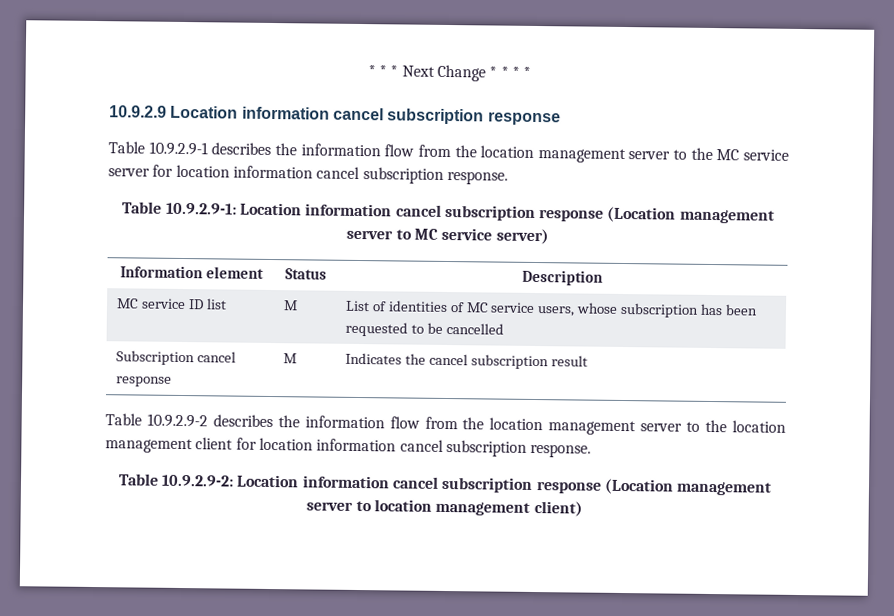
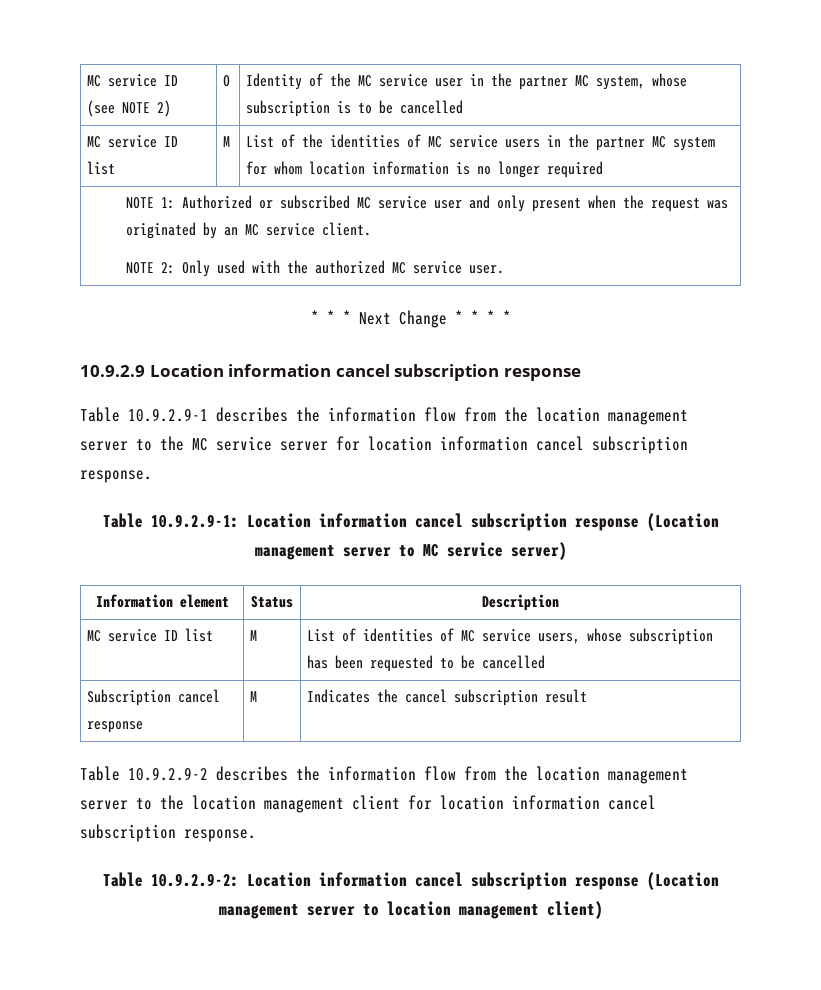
+ MC service ID (see NOTE 2) | O | Identity of the MC service user in the partner MC system, whose subscription is to be cancelled
+ MC service ID list | M | List of the identities of MC service users in the partner MC system for whom location information is no longer required
+ NOTE 1: Authorized or subscribed MC service user and only present when the request was originated by an MC service client.
+ NOTE 2: Only used with the authorized MC service user.

